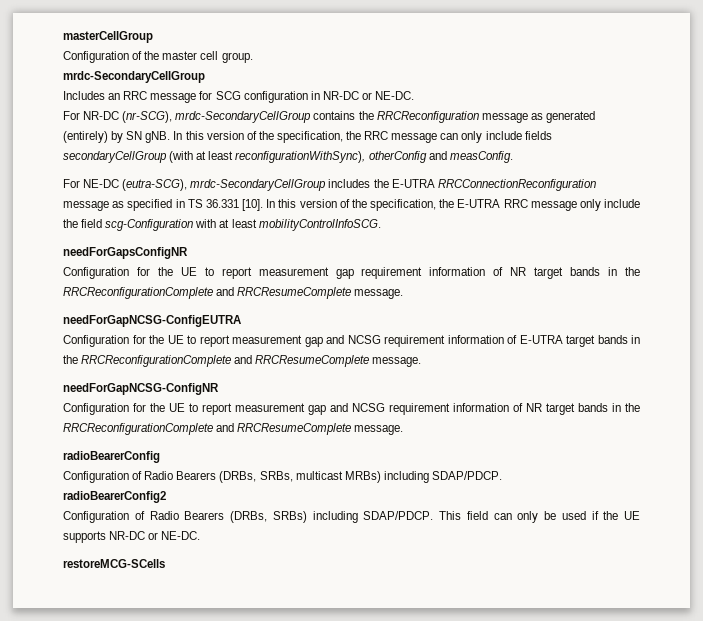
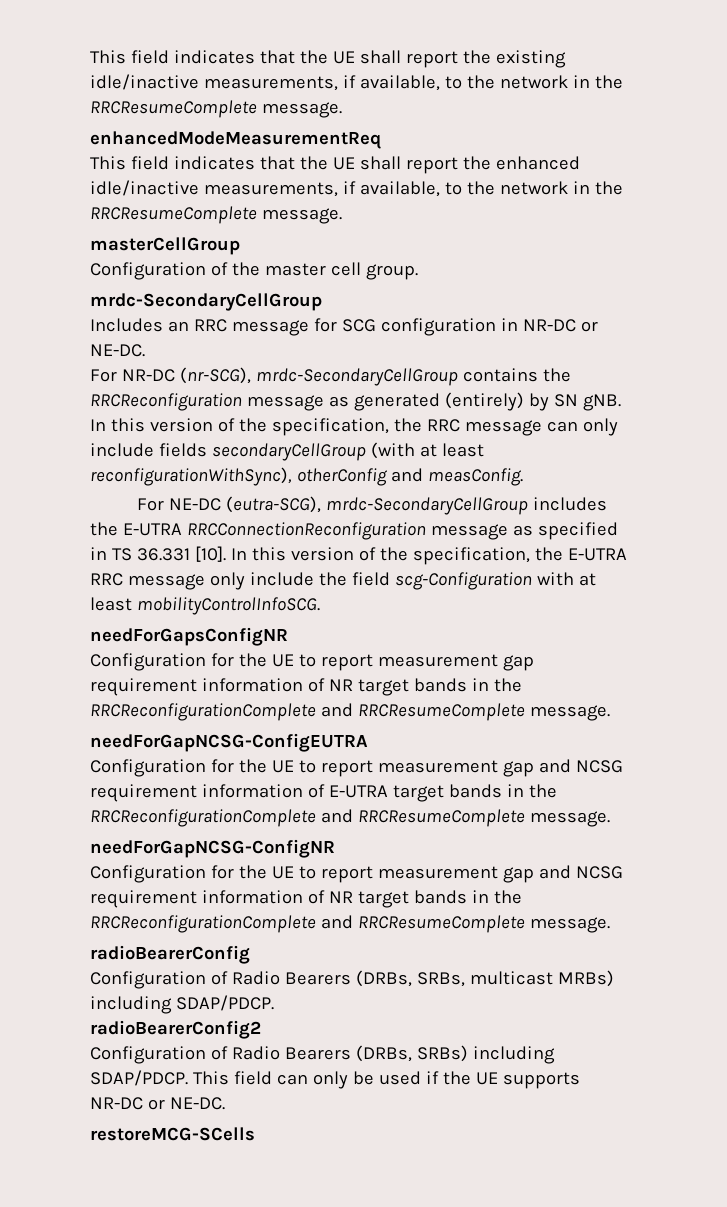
+ This field indicates that the UE shall report the existing idle/inactive measurements, if available, to the network in the RRCResumeComplete message.
+ enhancedModeMeasurementReq
+ This field indicates that the UE shall report the enhanced idle/inactive measurements, if available, to the network in the RRCResumeComplete message.

